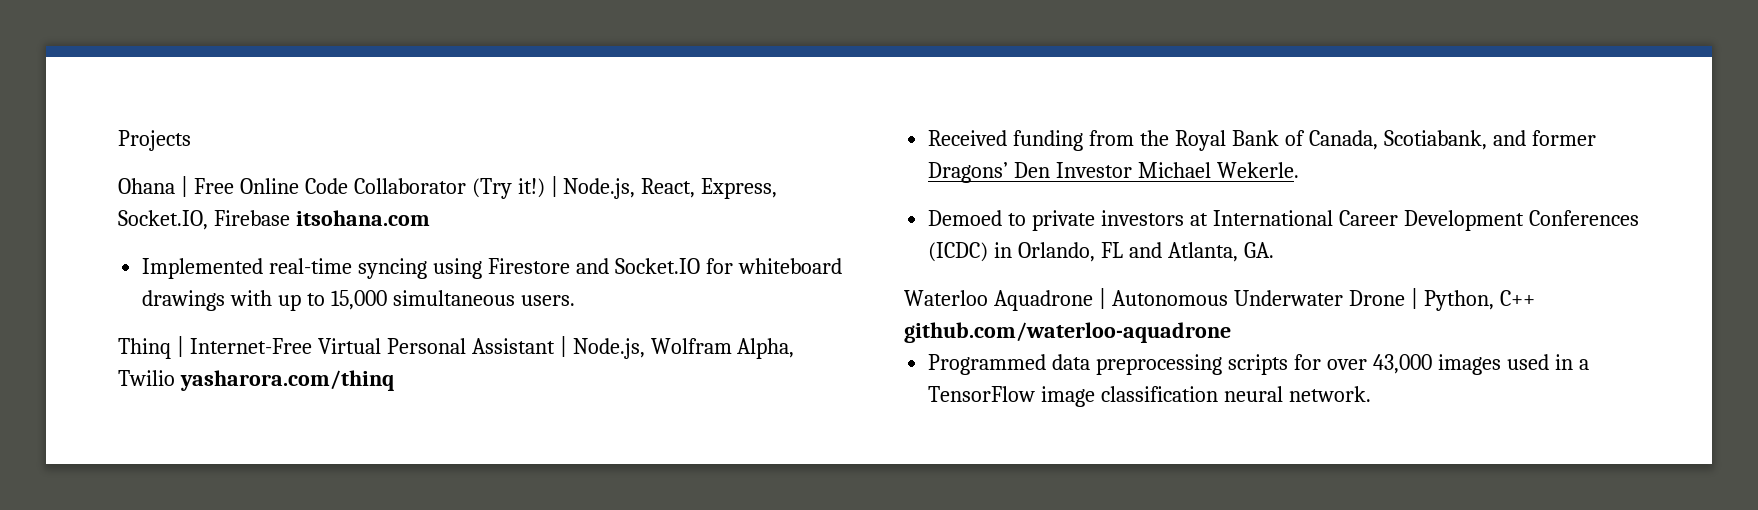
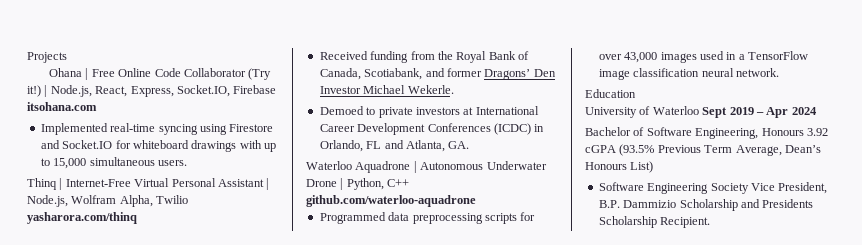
+ Education
+ University of Waterloo Sept 2019 – Apr 2024
+ Bachelor of Software Engineering, Honours 3.92 cGPA (93.5% Previous Term Average, Dean’s Honours List)
+ Software Engineering Society Vice President, B.P. Dammizio Scholarship and Presidents Scholarship Recipient.

